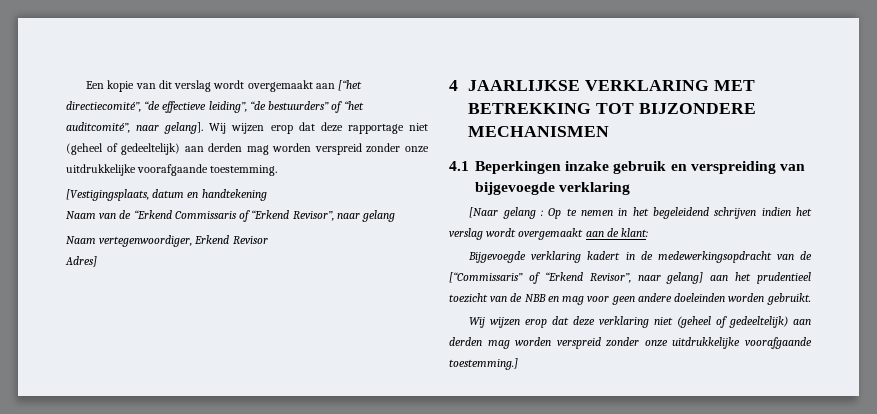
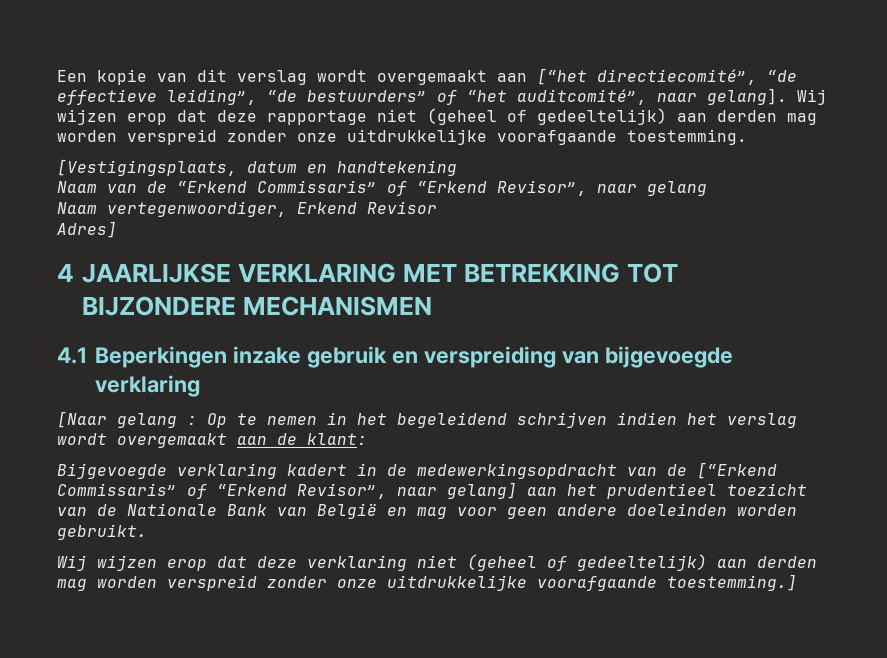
- Naam van de “Erkend Commissaris of “Erkend Revisor”, naar gelang
+ Naam van de “Erkend Commissaris” of “Erkend Revisor”, naar gelang
- Bijgevoegde verklaring kadert in de medewerkingsopdracht van de [“Commissaris” of “Erkend Revisor”, naar gelang] aan het prudentieel toezicht van de NBB en mag voor geen andere doeleinden worden gebruikt.
+ Bijgevoegde verklaring kadert in de medewerkingsopdracht van de [“Erkend Commissaris” of “Erkend Revisor”, naar gelang] aan het prudentieel toezicht van de Nationale Bank van België en mag voor geen andere doeleinden worden gebruikt.

